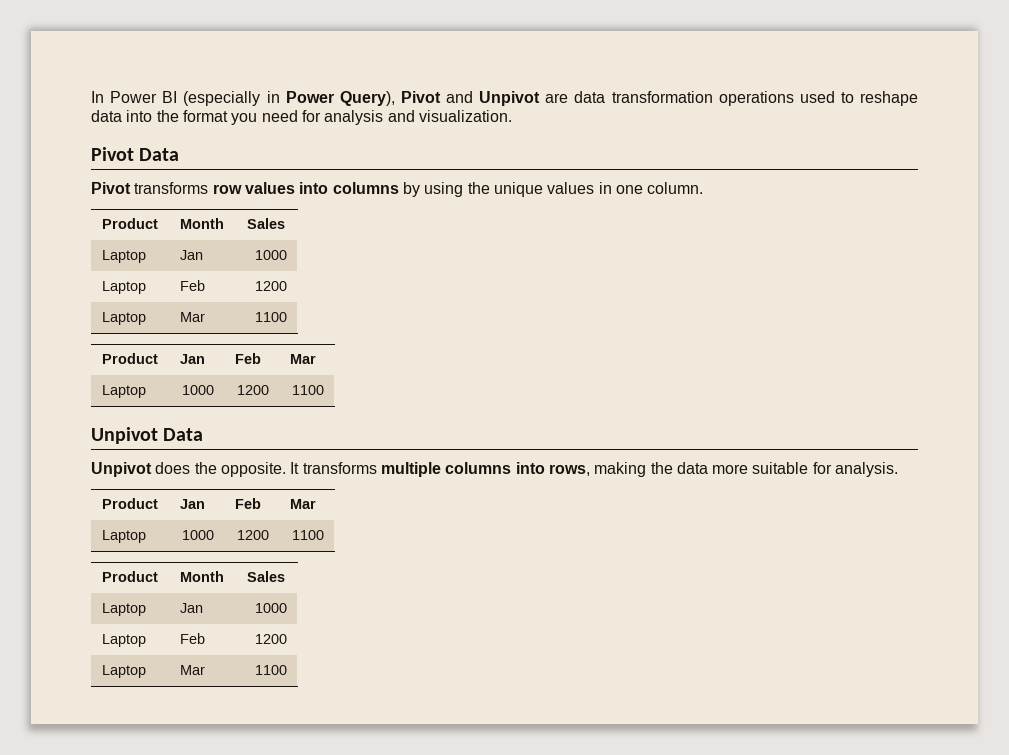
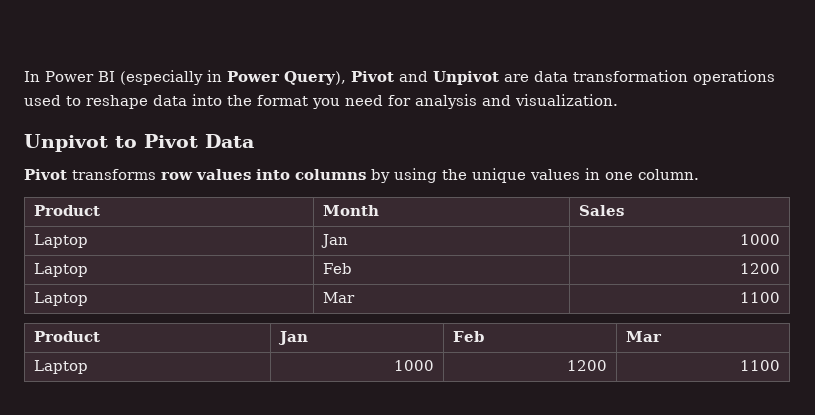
- Pivot Data
+ Unpivot to Pivot Data
- Unpivot Data
- Unpivot does the opposite. It transforms multiple columns into rows, making the data more suitable for analysis.
- Product | Jan | Feb | Mar
- Laptop | 1000 | 1200 | 1100
- Product | Month | Sales
- Laptop | Jan | 1000
- Laptop | Feb | 1200
- Laptop | Mar | 1100

